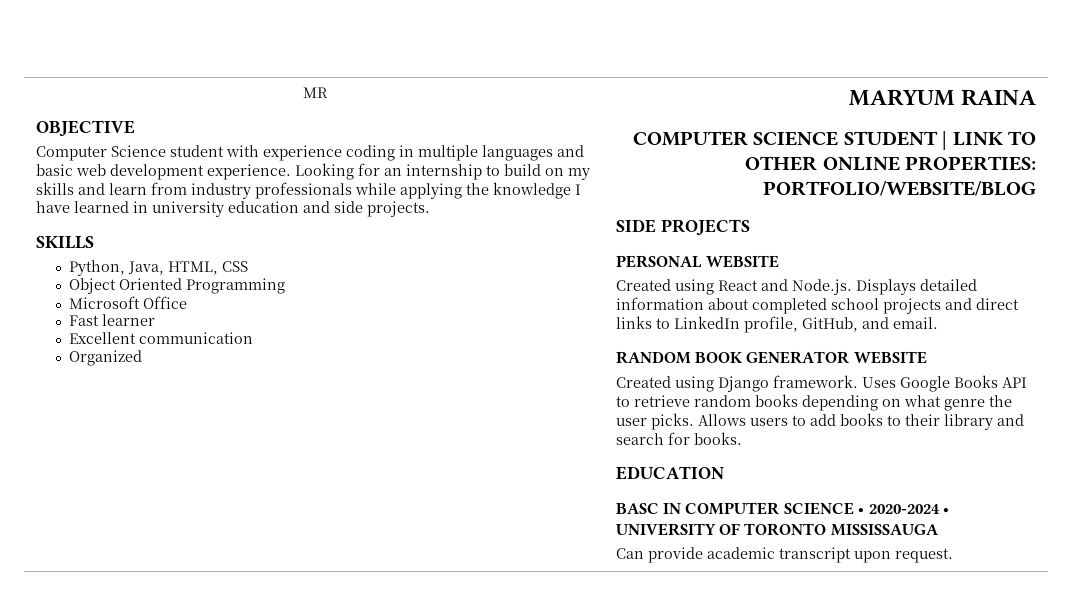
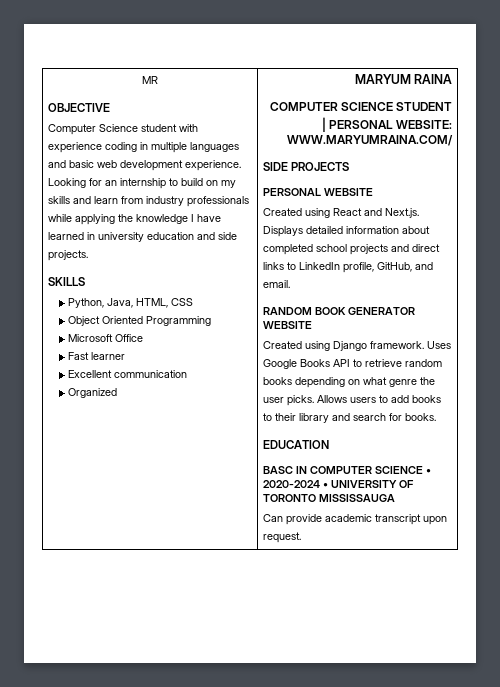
- COMPUTER SCIENCE STUDENT | LINK TO OTHER ONLINE PROPERTIES: PORTFOLIO/WEBSITE/BLOG
+ COMPUTER SCIENCE STUDENT | PERSONAL WEBSITE: WWW.MARYUMRAINA.COM/
- Created using React and Node.js. Displays detailed information about completed school projects and direct links to LinkedIn profile, GitHub, and email.
+ Created using React and Next.js. Displays detailed information about completed school projects and direct links to LinkedIn profile, GitHub, and email.

